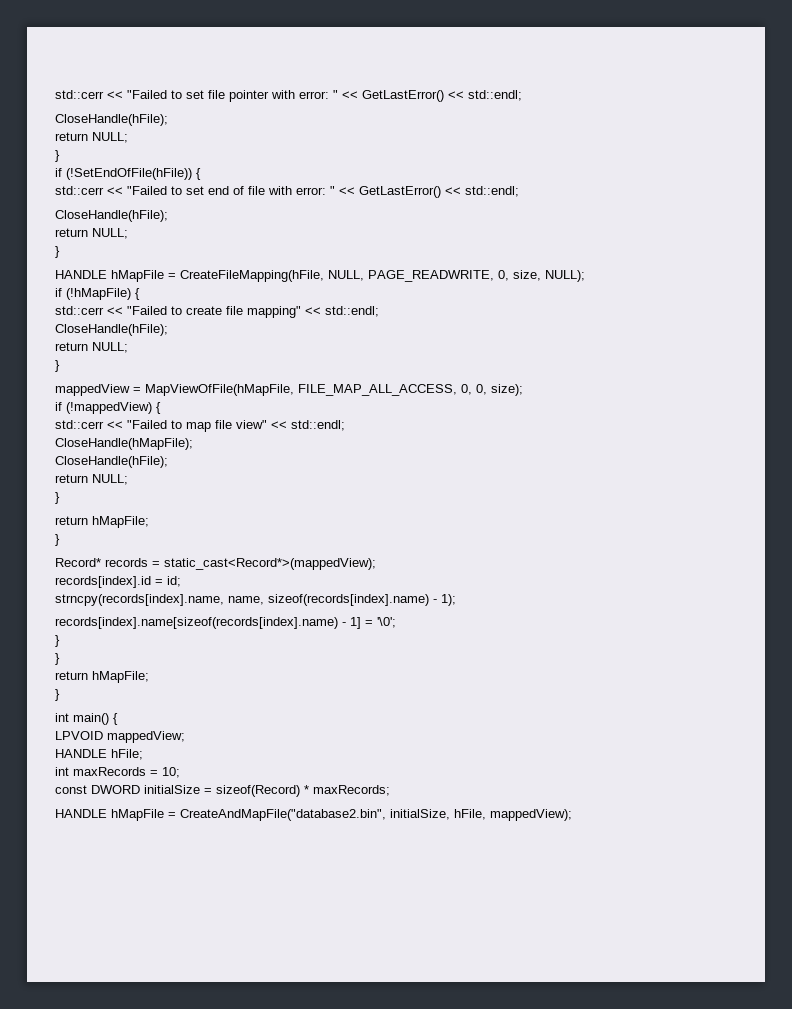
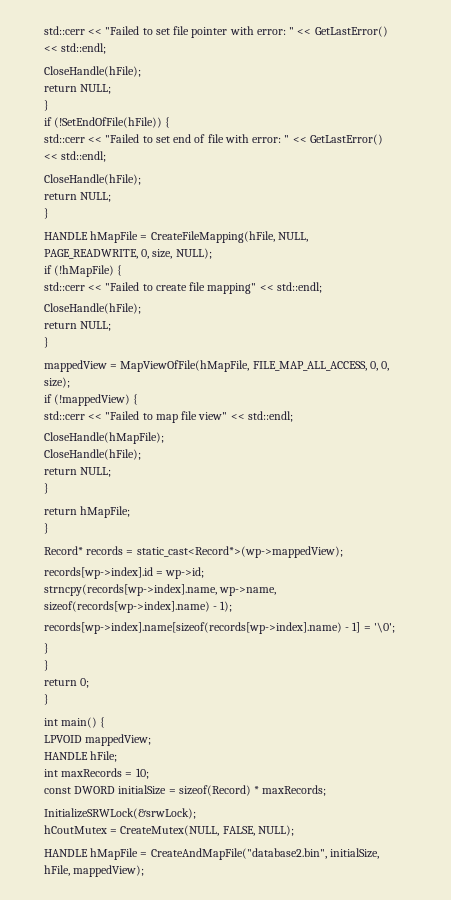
- Record* records = static_cast<Record*>(mappedView);
- records[index].id = id;
- strncpy(records[index].name, name, sizeof(records[index].name) - 1);
+ Record* records = static_cast<Record*>(wp->mappedView);
+ records[wp->index].id = wp->id;
+ strncpy(records[wp->index].name, wp->name, sizeof(records[wp->index].name) - 1);
- records[index].name[sizeof(records[index].name) - 1] = '\0';
+ records[wp->index].name[sizeof(records[wp->index].name) - 1] = '\0';
  }
  }
- return hMapFile;
+ return 0;
+ InitializeSRWLock(&srwLock);
+ hCoutMutex = CreateMutex(NULL, FALSE, NULL);

